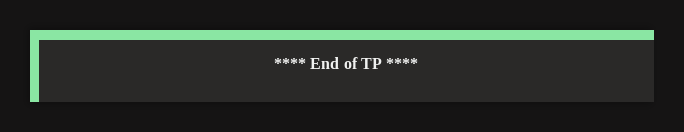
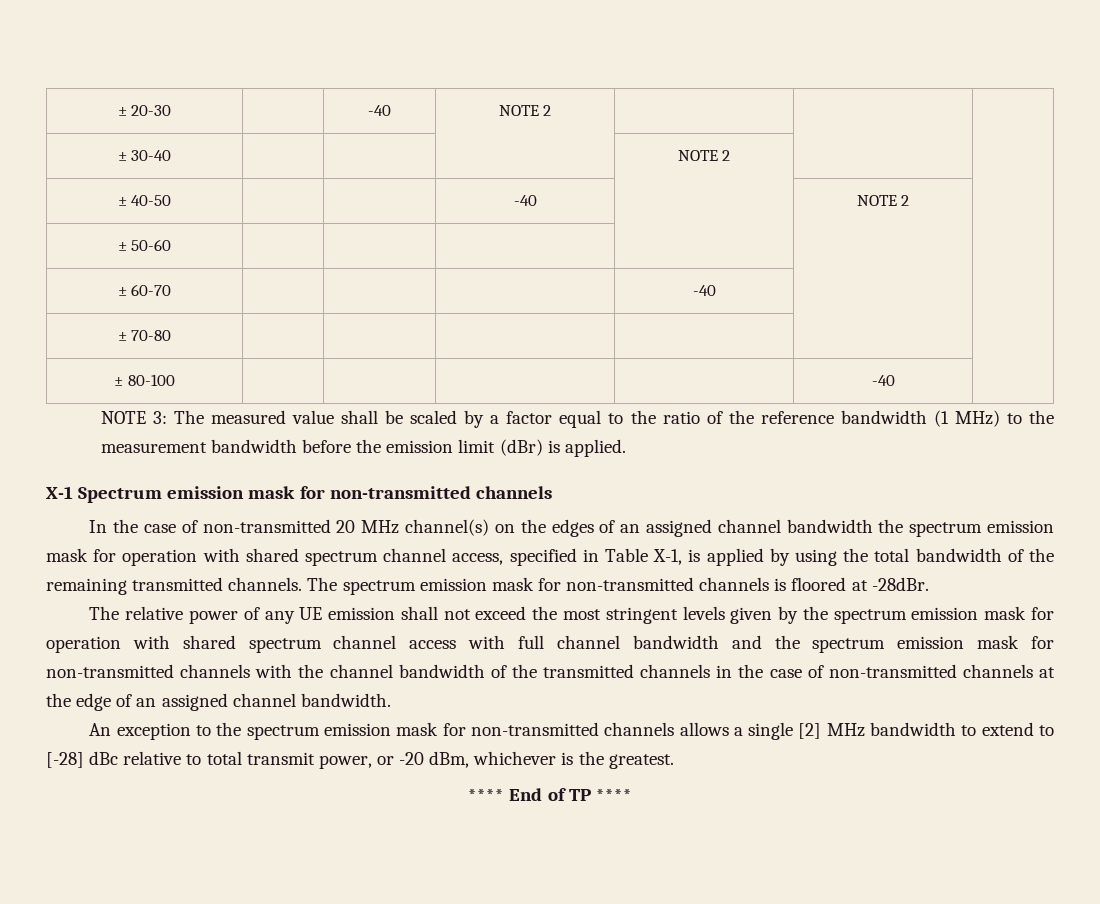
+ ± 20-30 | | -40 | NOTE 2 | | |
+ ± 30-40 | | | | NOTE 2 | |
+ ± 40-50 | | | -40 | | NOTE 2 |
+ ± 50-60 | | | | | |
+ ± 60-70 | | | | -40 | |
+ ± 70-80 | | | | | |
+ ± 80-100 | | | | | -40 |
+ NOTE 3: The measured value shall be scaled by a factor equal to the ratio of the reference bandwidth (1 MHz) to the measurement bandwidth before the emission limit (dBr) is applied.
+ X-1 Spectrum emission mask for non-transmitted channels
+ In the case of non-transmitted 20 MHz channel(s) on the edges of an assigned channel bandwidth the spectrum emission mask for operation with shared spectrum channel access, specified in Table X-1, is applied by using the total bandwidth of the remaining transmitted channels. The spectrum emission mask for non-transmitted channels is floored at -28dBr.
+ The relative power of any UE emission shall not exceed the most stringent levels given by the spectrum emission mask for operation with shared spectrum channel access with full channel bandwidth and the spectrum emission mask for non-transmitted channels with the channel bandwidth of the transmitted channels in the case of non-transmitted channels at the edge of an assigned channel bandwidth.
+ An exception to the spectrum emission mask for non-transmitted channels allows a single [2] MHz bandwidth to extend to [-28] dBc relative to total transmit power, or -20 dBm, whichever is the greatest.

